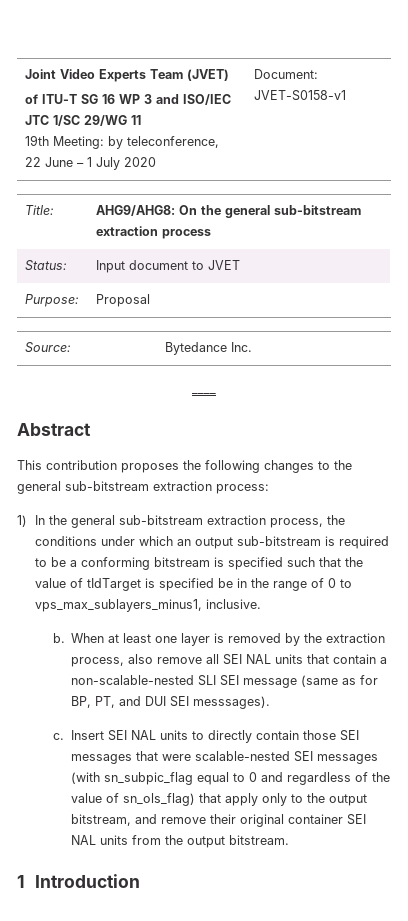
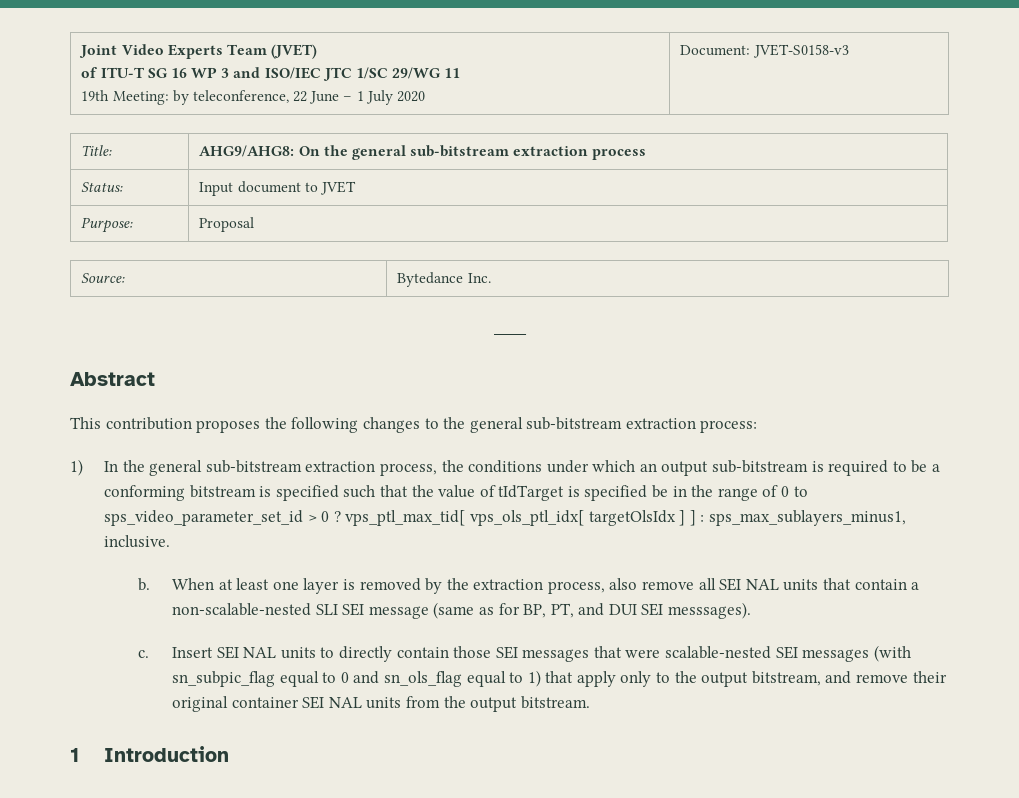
  Joint Video Experts Team (JVET)
  of ITU-T SG 16 WP 3 and ISO/IEC JTC 1/SC 29/WG 11
- 19th Meeting: by teleconference, 22 June – 1 July 2020 | Document: JVET-S0158-v1
+ 19th Meeting: by teleconference, 22 June – 1 July 2020 | Document: JVET-S0158-v3
- 1) In the general sub-bitstream extraction process, the conditions under which an output sub-bitstream is required to be a conforming bitstream is specified such that the value of tIdTarget is specified be in the range of 0 to vps_max_sublayers_minus1, inclusive.
+ 1) In the general sub-bitstream extraction process, the conditions under which an output sub-bitstream is required to be a conforming bitstream is specified such that the value of tIdTarget is specified be in the range of 0 to sps_video_parameter_set_id > 0 ? vps_ptl_max_tid[ vps_ols_ptl_idx[ targetOlsIdx ] ] : sps_max_sublayers_minus1, inclusive.
- Insert SEI NAL units to directly contain those SEI messages that were scalable-nested SEI messages (with sn_subpic_flag equal to 0 and regardless of the value of sn_ols_flag) that apply only to the output bitstream, and remove their original container SEI NAL units from the output bitstream.
+ Insert SEI NAL units to directly contain those SEI messages that were scalable-nested SEI messages (with sn_subpic_flag equal to 0 and sn_ols_flag equal to 1) that apply only to the output bitstream, and remove their original container SEI NAL units from the output bitstream.

